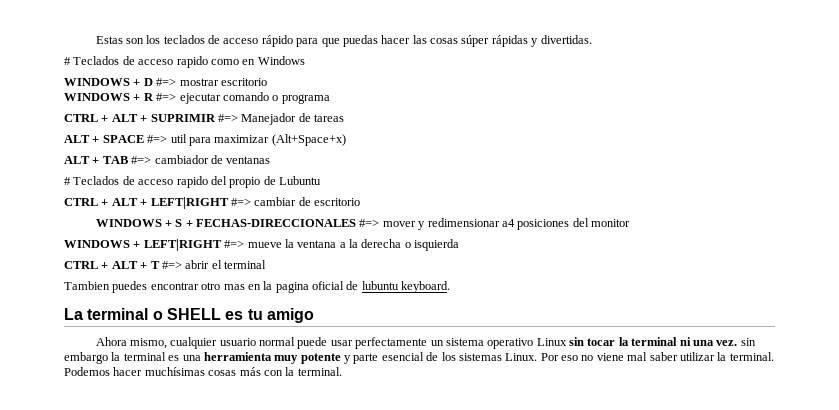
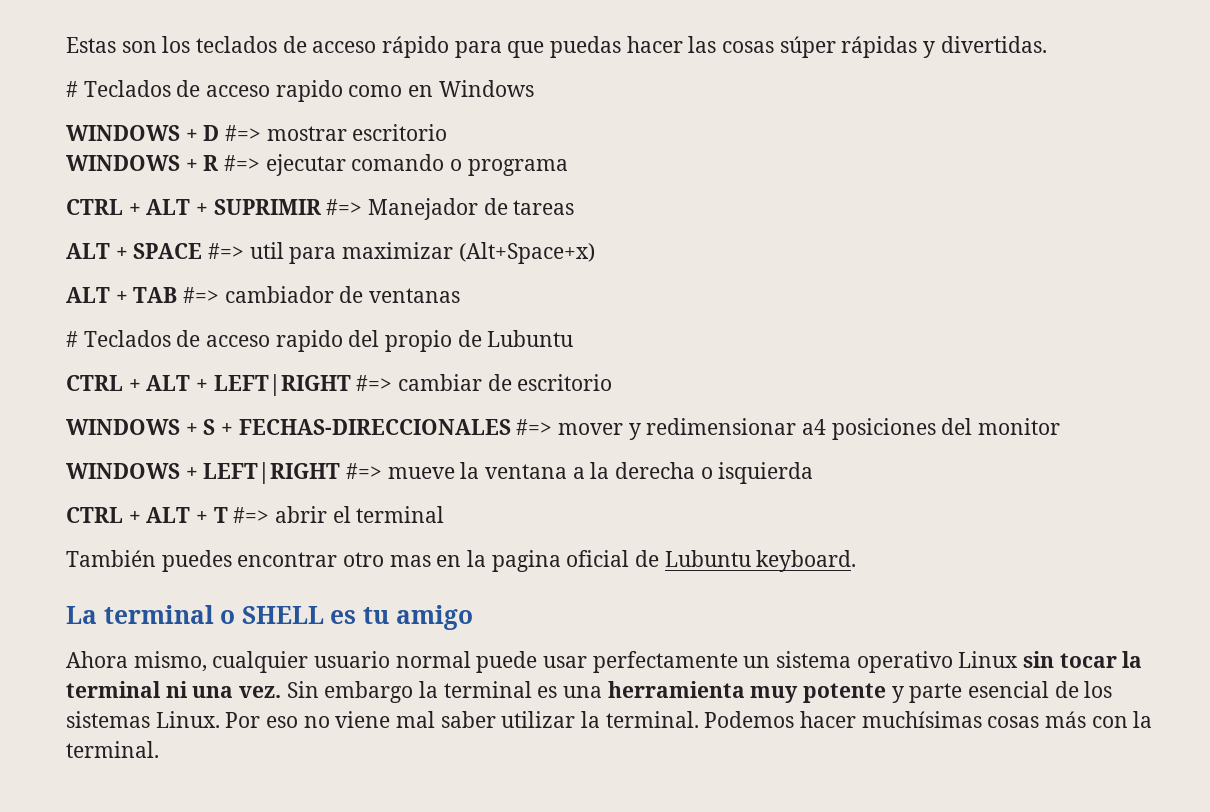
- Tambien puedes encontrar otro mas en la pagina oficial de lubuntu keyboard.
+ También puedes encontrar otro mas en la pagina oficial de Lubuntu keyboard.
- Ahora mismo, cualquier usuario normal puede usar perfectamente un sistema operativo Linux sin tocar la terminal ni una vez. sin embargo la terminal es una herramienta muy potente y parte esencial de los sistemas Linux.
+ Ahora mismo, cualquier usuario normal puede usar perfectamente un sistema operativo Linux sin tocar la terminal ni una vez. Sin embargo la terminal es una herramienta muy potente y parte esencial de los sistemas Linux.

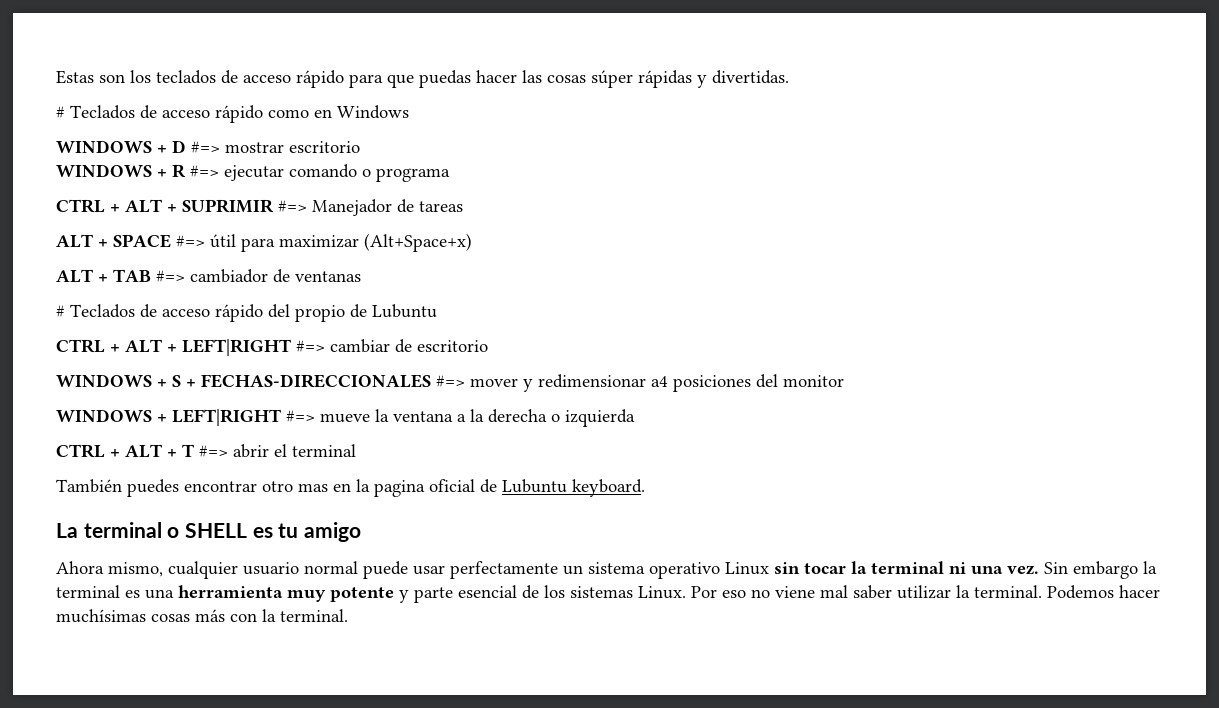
- # Teclados de acceso rapido como en Windows
+ # Teclados de acceso rápido como en Windows
- ALT + SPACE #=> util para maximizar (Alt+Space+x)
+ ALT + SPACE #=> útil para maximizar (Alt+Space+x)
- # Teclados de acceso rapido del propio de Lubuntu
+ # Teclados de acceso rápido del propio de Lubuntu
- WINDOWS + LEFT|RIGHT #=> mueve la ventana a la derecha o isquierda
+ WINDOWS + LEFT|RIGHT #=> mueve la ventana a la derecha o izquierda

